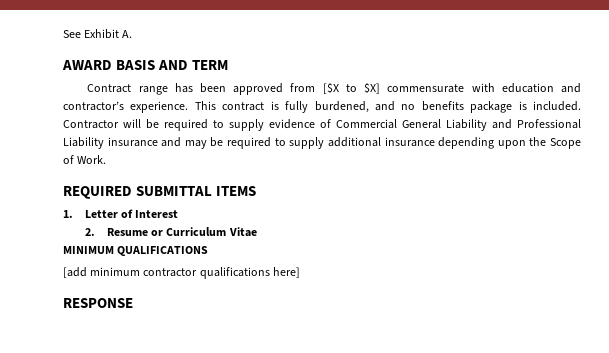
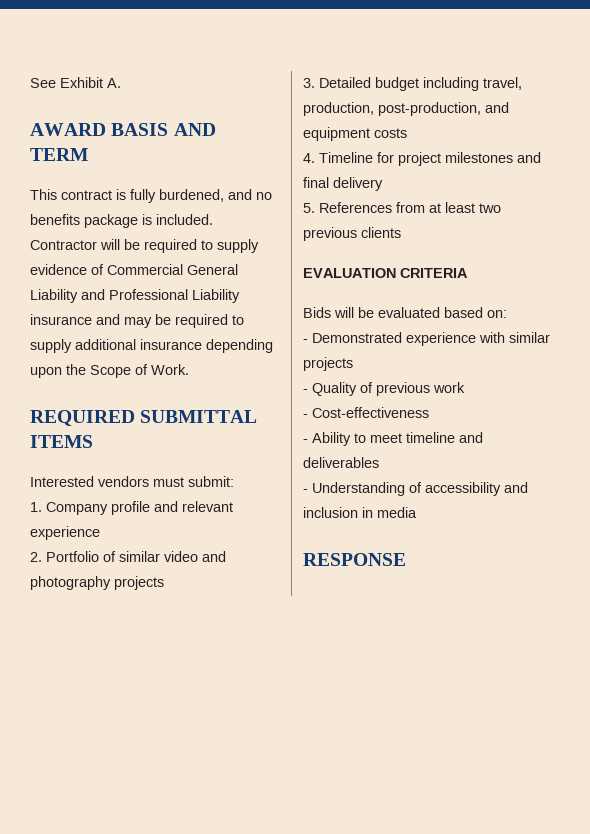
- Contract range has been approved from [$X to $X] commensurate with education and contractor’s experience.
- 1. Letter of Interest
- 2. Resume or Curriculum Vitae
- MINIMUM QUALIFICATIONS
- [add minimum contractor qualifications here]
+ Interested vendors must submit:
+ 1. Company profile and relevant experience
+ 2. Portfolio of similar video and photography projects
+ 3. Detailed budget including travel, production, post-production, and equipment costs
+ 4. Timeline for project milestones and final delivery
+ 5. References from at least two previous clients
+ EVALUATION CRITERIA
+ Bids will be evaluated based on:
+ - Demonstrated experience with similar projects
+ - Quality of previous work
+ - Cost-effectiveness
+ - Ability to meet timeline and deliverables
+ - Understanding of accessibility and inclusion in media

